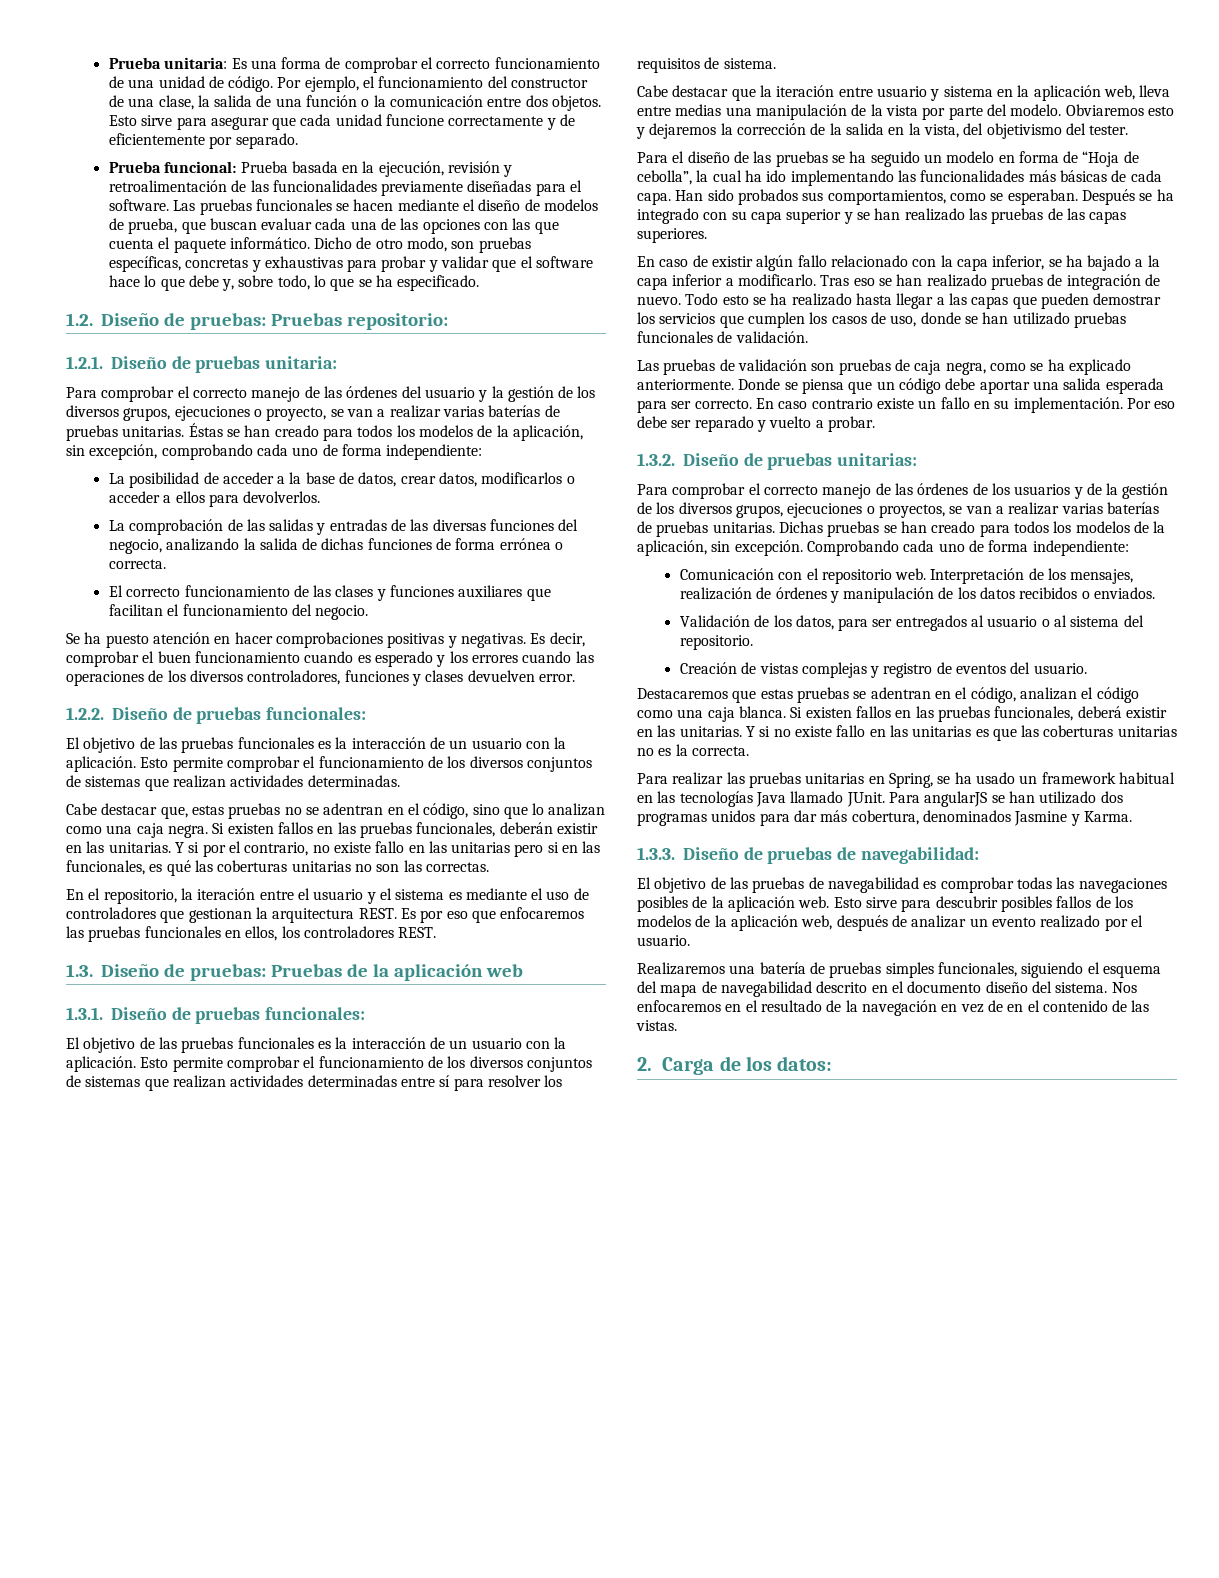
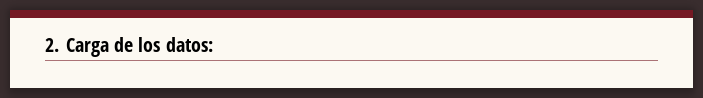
- Prueba unitaria: Es una forma de comprobar el correcto funcionamiento de una unidad de código. Por ejemplo, el funcionamiento del constructor de una clase, la salida de una función o la comunicación entre dos objetos. Esto sirve para asegurar que cada unidad funcione correctamente y de eficientemente por separado.
- Prueba funcional: Prueba basada en la ejecución, revisión y retroalimentación de las funcionalidades previamente diseñadas para el software. Las pruebas funcionales se hacen mediante el diseño de modelos de prueba, que buscan evaluar cada una de las opciones con las que cuenta el paquete informático. Dicho de otro modo, son pruebas específicas, concretas y exhaustivas para probar y validar que el software hace lo que debe y, sobre todo, lo que se ha especificado.
- 1.2. Diseño de pruebas: Pruebas repositorio:
- 1.2.1. Diseño de pruebas unitaria:
- Para comprobar el correcto manejo de las órdenes del usuario y la gestión de los diversos grupos, ejecuciones o proyecto, se van a realizar varias baterías de pruebas unitarias. Éstas se han creado para todos los modelos de la aplicación, sin excepción, comprobando cada uno de forma independiente:
- La posibilidad de acceder a la base de datos, crear datos, modificarlos o acceder a ellos para devolverlos.
- La comprobación de las salidas y entradas de las diversas funciones del negocio, analizando la salida de dichas funciones de forma errónea o correcta.
- El correcto funcionamiento de las clases y funciones auxiliares que facilitan el funcionamiento del negocio.
- Se ha puesto atención en hacer comprobaciones positivas y negativas. Es decir, comprobar el buen funcionamiento cuando es esperado y los errores cuando las operaciones de los diversos controladores, funciones y clases devuelven error.
- 1.2.2. Diseño de pruebas funcionales:
- El objetivo de las pruebas funcionales es la interacción de un usuario con la aplicación. Esto permite comprobar el funcionamiento de los diversos conjuntos de sistemas que realizan actividades determinadas.
- Cabe destacar que, estas pruebas no se adentran en el código, sino que lo analizan como una caja negra. Si existen fallos en las pruebas funcionales, deberán existir en las unitarias. Y si por el contrario, no existe fallo en las unitarias pero si en las funcionales, es qué las coberturas unitarias no son las correctas.
- En el repositorio, la iteración entre el usuario y el sistema es mediante el uso de controladores que gestionan la arquitectura REST. Es por eso que enfocaremos las pruebas funcionales en ellos, los controladores REST.
- 1.3. Diseño de pruebas: Pruebas de la aplicación web
- 1.3.1. Diseño de pruebas funcionales:
- El objetivo de las pruebas funcionales es la interacción de un usuario con la aplicación. Esto permite comprobar el funcionamiento de los diversos conjuntos de sistemas que realizan actividades determinadas entre sí para resolver los requisitos de sistema.
- Cabe destacar que la iteración entre usuario y sistema en la aplicación web, lleva entre medias una manipulación de la vista por parte del modelo. Obviaremos esto y dejaremos la corrección de la salida en la vista, del objetivismo del tester.
- Para el diseño de las pruebas se ha seguido un modelo en forma de “Hoja de cebolla”, la cual ha ido implementando las funcionalidades más básicas de cada capa. Han sido probados sus comportamientos, como se esperaban. Después se ha integrado con su capa superior y se han realizado las pruebas de las capas superiores.
- En caso de existir algún fallo relacionado con la capa inferior, se ha bajado a la capa inferior a modificarlo. Tras eso se han realizado pruebas de integración de nuevo. Todo esto se ha realizado hasta llegar a las capas que pueden demostrar los servicios que cumplen los casos de uso, donde se han utilizado pruebas funcionales de validación.
- Las pruebas de validación son pruebas de caja negra, como se ha explicado anteriormente. Donde se piensa que un código debe aportar una salida esperada para ser correcto. En caso contrario existe un fallo en su implementación. Por eso debe ser reparado y vuelto a probar.
- 1.3.2. Diseño de pruebas unitarias:
- Para comprobar el correcto manejo de las órdenes de los usuarios y de la gestión de los diversos grupos, ejecuciones o proyectos, se van a realizar varias baterías de pruebas unitarias. Dichas pruebas se han creado para todos los modelos de la aplicación, sin excepción. Comprobando cada uno de forma independiente:
- Comunicación con el repositorio web. Interpretación de los mensajes, realización de órdenes y manipulación de los datos recibidos o enviados.
- Validación de los datos, para ser entregados al usuario o al sistema del repositorio.
- Creación de vistas complejas y registro de eventos del usuario.
- Destacaremos que estas pruebas se adentran en el código, analizan el código como una caja blanca. Si existen fallos en las pruebas funcionales, deberá existir en las unitarias. Y si no existe fallo en las unitarias es que las coberturas unitarias no es la correcta.
- Para realizar las pruebas unitarias en Spring, se ha usado un framework habitual en las tecnologías Java llamado JUnit. Para angularJS se han utilizado dos programas unidos para dar más cobertura, denominados Jasmine y Karma.
- 1.3.3. Diseño de pruebas de navegabilidad:
- El objetivo de las pruebas de navegabilidad es comprobar todas las navegaciones posibles de la aplicación web. Esto sirve para descubrir posibles fallos de los modelos de la aplicación web, después de analizar un evento realizado por el usuario.
- Realizaremos una batería de pruebas simples funcionales, siguiendo el esquema del mapa de navegabilidad descrito en el documento diseño del sistema. Nos enfocaremos en el resultado de la navegación en vez de en el contenido de las vistas.

